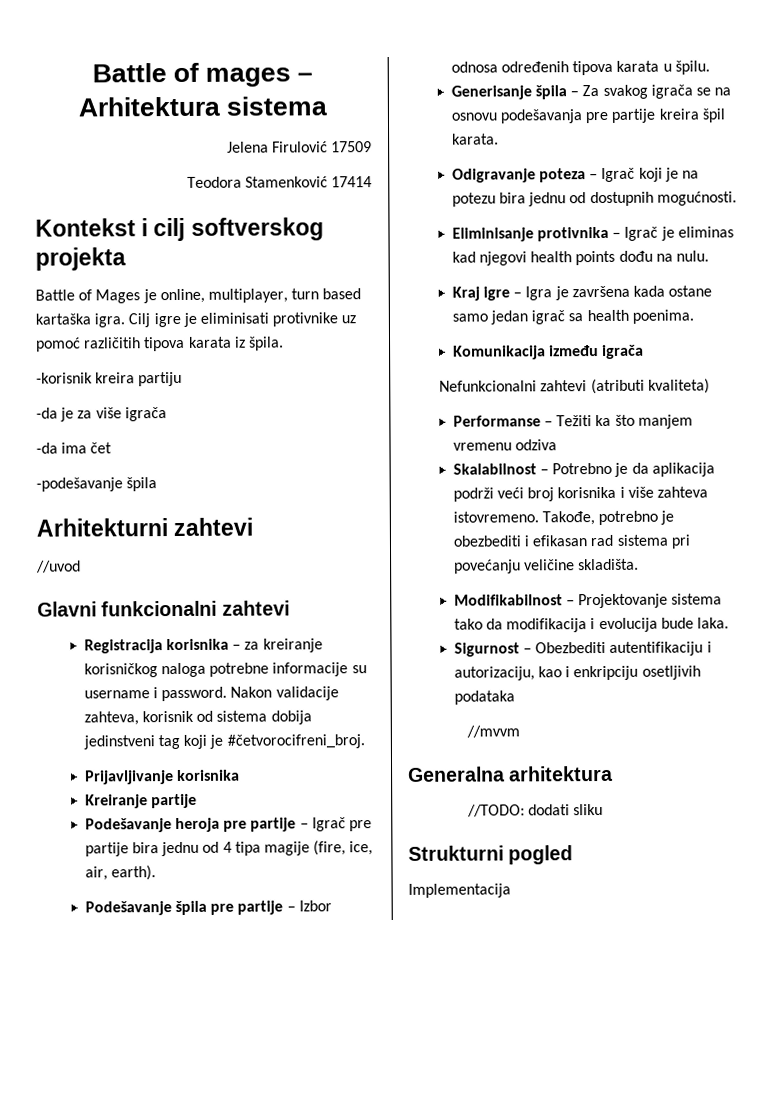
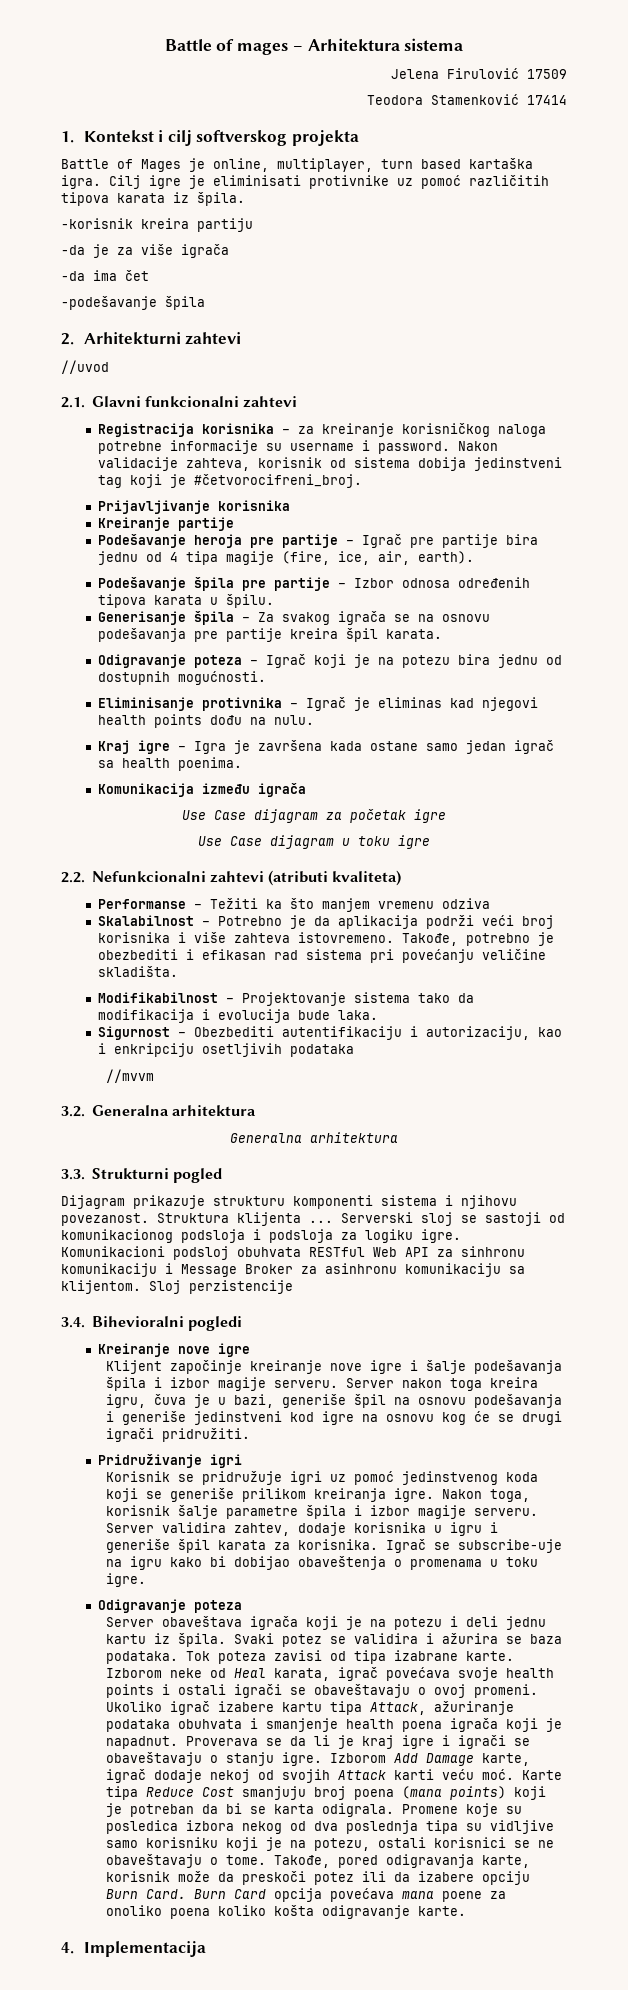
- Kontekst i cilj softverskog projekta
+ 1. Kontekst i cilj softverskog projekta
- Arhitekturni zahtevi
+ 2. Arhitekturni zahtevi
- Glavni funkcionalni zahtevi
+ 2.1. Glavni funkcionalni zahtevi
- Nefunkcionalni zahtevi (atributi kvaliteta)
+ Use Case dijagram za početak igre
+ Use Case dijagram u toku igre
+ 2.2. Nefunkcionalni zahtevi (atributi kvaliteta)
+ 3.2. Generalna arhitektura
  Generalna arhitektura
- //TODO: dodati sliku
- Strukturni pogled
+ 3.3. Strukturni pogled
- Implementacija
+ Dijagram prikazuje strukturu komponenti sistema i njihovu povezanost. Struktura klijenta ... Serverski sloj se sastoji od komunikacionog podsloja i podsloja za logiku igre. Komunikacioni podsloj obuhvata RESTful Web API za sinhronu komunikaciju i Message Broker za asinhronu komunikaciju sa klijentom. Sloj perzistencije
+ 3.4. Bihevioralni pogledi
+ Kreiranje nove igre
+ Klijent započinje kreiranje nove igre i šalje podešavanja špila i izbor magije serveru. Server nakon toga kreira igru, čuva je u bazi, generiše špil na osnovu podešavanja i generiše jedinstveni kod igre na osnovu kog će se drugi igrači pridružiti.
+ Pridruživanje igri
+ Korisnik se pridružuje igri uz pomoć jedinstvenog koda koji se generiše prilikom kreiranja igre. Nakon toga, korisnik šalje parametre špila i izbor magije serveru. Server validira zahtev, dodaje korisnika u igru i generiše špil karata za korisnika. Igrač se subscribe-uje na igru kako bi dobijao obaveštenja o promenama u toku igre.
+ Odigravanje poteza
+ Server obaveštava igrača koji je na potezu i deli jednu kartu iz špila. Svaki potez se validira i ažurira se baza podataka. Tok poteza zavisi od tipa izabrane karte. Izborom neke od Heal karata, igrač povećava svoje health points i ostali igrači se obaveštavaju o ovoj promeni. Ukoliko igrač izabere kartu tipa Attack, ažuriranje podataka obuhvata i smanjenje health poena igrača koji je napadnut. Proverava se da li je kraj igre i igrači se obaveštavaju o stanju igre. Izborom Add Damage karte, igrač dodaje nekoj od svojih Attack karti veću moć. Karte tipa Reduce Cost smanjuju broj poena (mana points) koji je potreban da bi se karta odigrala. Promene koje su posledica izbora nekog od dva poslednja tipa su vidljive samo korisniku koji je na potezu, ostali korisnici se ne obaveštavaju o tome. Takođe, pored odigravanja karte, korisnik može da preskoči potez ili da izabere opciju Burn Card. Burn Card opcija povećava mana poene za onoliko poena koliko košta odigravanje karte.
+ 4. Implementacija

